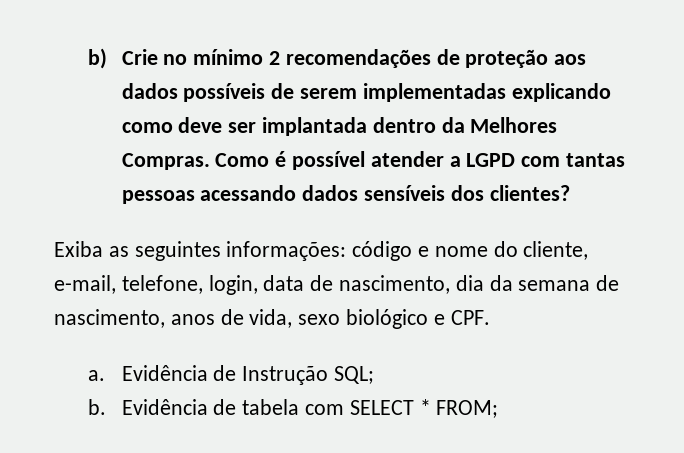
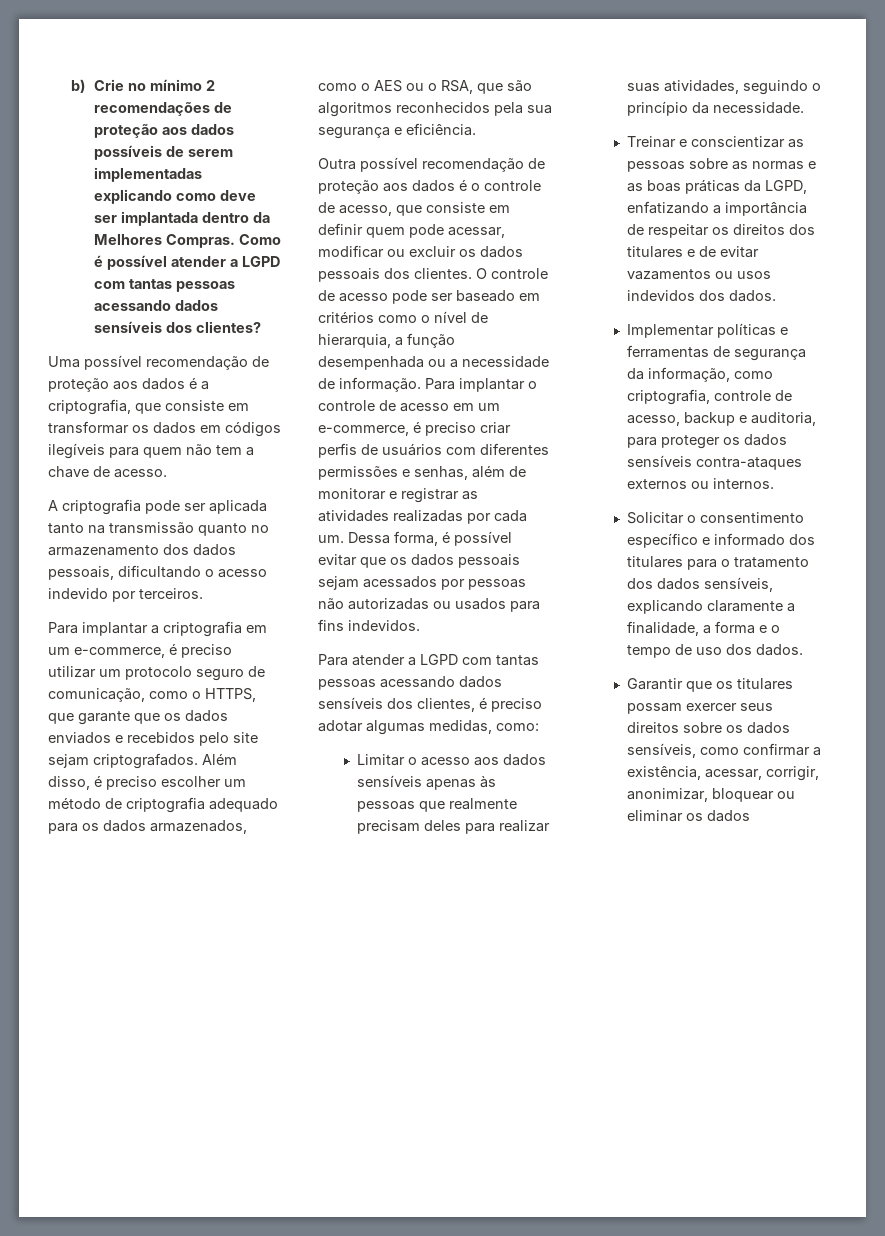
- Exiba as seguintes informações: código e nome do cliente, e-mail, telefone, login, data de nascimento, dia da semana de nascimento, anos de vida, sexo biológico e CPF.
- a. Evidência de Instrução SQL;
- b. Evidência de tabela com SELECT * FROM;
+ Uma possível recomendação de proteção aos dados é a criptografia, que consiste em transformar os dados em códigos ilegíveis para quem não tem a chave de acesso.
+ A criptografia pode ser aplicada tanto na transmissão quanto no armazenamento dos dados pessoais, dificultando o acesso indevido por terceiros.
+ Para implantar a criptografia em um e-commerce, é preciso utilizar um protocolo seguro de comunicação, como o HTTPS, que garante que os dados enviados e recebidos pelo site sejam criptografados. Além disso, é preciso escolher um método de criptografia adequado para os dados armazenados, como o AES ou o RSA, que são algoritmos reconhecidos pela sua segurança e eficiência.
+ Outra possível recomendação de proteção aos dados é o controle de acesso, que consiste em definir quem pode acessar, modificar ou excluir os dados pessoais dos clientes. O controle de acesso pode ser baseado em critérios como o nível de hierarquia, a função desempenhada ou a necessidade de informação. Para implantar o controle de acesso em um e-commerce, é preciso criar perfis de usuários com diferentes permissões e senhas, além de monitorar e registrar as atividades realizadas por cada um. Dessa forma, é possível evitar que os dados pessoais sejam acessados por pessoas não autorizadas ou usados para fins indevidos.
+ Para atender a LGPD com tantas pessoas acessando dados sensíveis dos clientes, é preciso adotar algumas medidas, como:
+ Limitar o acesso aos dados sensíveis apenas às pessoas que realmente precisam deles para realizar suas atividades, seguindo o princípio da necessidade.
+ Treinar e conscientizar as pessoas sobre as normas e as boas práticas da LGPD, enfatizando a importância de respeitar os direitos dos titulares e de evitar vazamentos ou usos indevidos dos dados.
+ Implementar políticas e ferramentas de segurança da informação, como criptografia, controle de acesso, backup e auditoria, para proteger os dados sensíveis contra-ataques externos ou internos.
+ Solicitar o consentimento específico e informado dos titulares para o tratamento dos dados sensíveis, explicando claramente a finalidade, a forma e o tempo de uso dos dados.
+ Garantir que os titulares possam exercer seus direitos sobre os dados sensíveis, como confirmar a existência, acessar, corrigir, anonimizar, bloquear ou eliminar os dados

